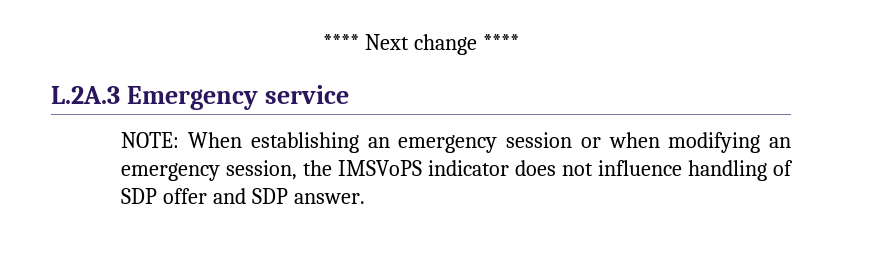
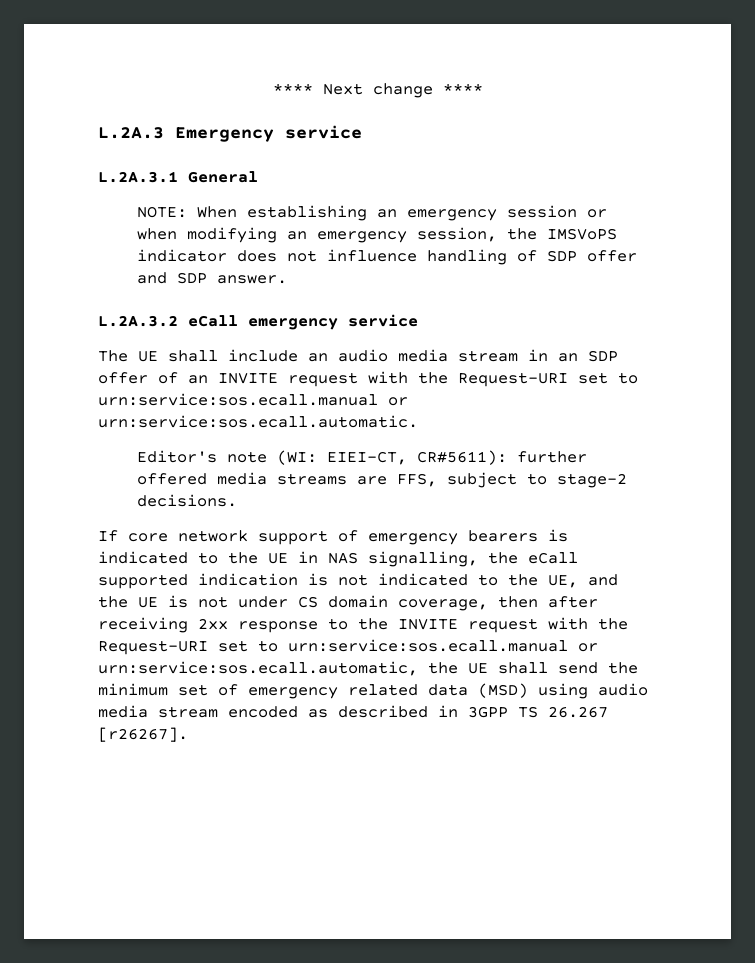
+ L.2A.3.1 General
+ L.2A.3.2 eCall emergency service
+ The UE shall include an audio media stream in an SDP offer of an INVITE request with the Request-URI set to urn:service:sos.ecall.manual or urn:service:sos.ecall.automatic.
+ Editor's note (WI: EIEI-CT, CR#5611): further offered media streams are FFS, subject to stage-2 decisions.
+ If core network support of emergency bearers is indicated to the UE in NAS signalling, the eCall supported indication is not indicated to the UE, and the UE is not under CS domain coverage, then after receiving 2xx response to the INVITE request with the Request-URI set to urn:service:sos.ecall.manual or urn:service:sos.ecall.automatic, the UE shall send the minimum set of emergency related data (MSD) using audio media stream encoded as described in 3GPP TS 26.267 [r26267].

